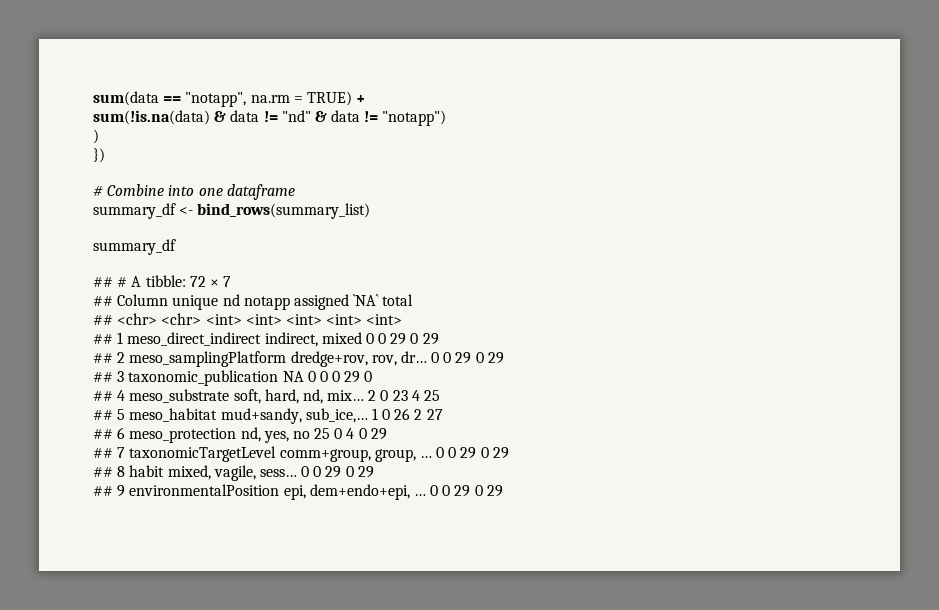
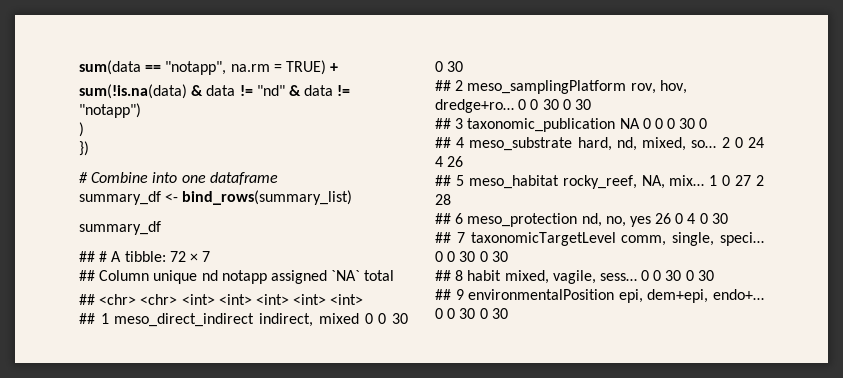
- ## 1 meso_direct_indirect indirect, mixed 0 0 29 0 29
+ ## 1 meso_direct_indirect indirect, mixed 0 0 30 0 30
- ## 2 meso_samplingPlatform dredge+rov, rov, dr… 0 0 29 0 29
+ ## 2 meso_samplingPlatform rov, hov, dredge+ro… 0 0 30 0 30
- ## 3 taxonomic_publication NA 0 0 0 29 0
+ ## 3 taxonomic_publication NA 0 0 0 30 0
- ## 4 meso_substrate soft, hard, nd, mix… 2 0 23 4 25
- ## 5 meso_habitat mud+sandy, sub_ice,… 1 0 26 2 27
+ ## 4 meso_substrate hard, nd, mixed, so… 2 0 24 4 26
+ ## 5 meso_habitat rocky_reef, NA, mix… 1 0 27 2 28
- ## 6 meso_protection nd, yes, no 25 0 4 0 29
+ ## 6 meso_protection nd, no, yes 26 0 4 0 30
- ## 7 taxonomicTargetLevel comm+group, group, … 0 0 29 0 29
+ ## 7 taxonomicTargetLevel comm, single, speci… 0 0 30 0 30
- ## 8 habit mixed, vagile, sess… 0 0 29 0 29
+ ## 8 habit mixed, vagile, sess… 0 0 30 0 30
- ## 9 environmentalPosition epi, dem+endo+epi, … 0 0 29 0 29
+ ## 9 environmentalPosition epi, dem+epi, endo+… 0 0 30 0 30

